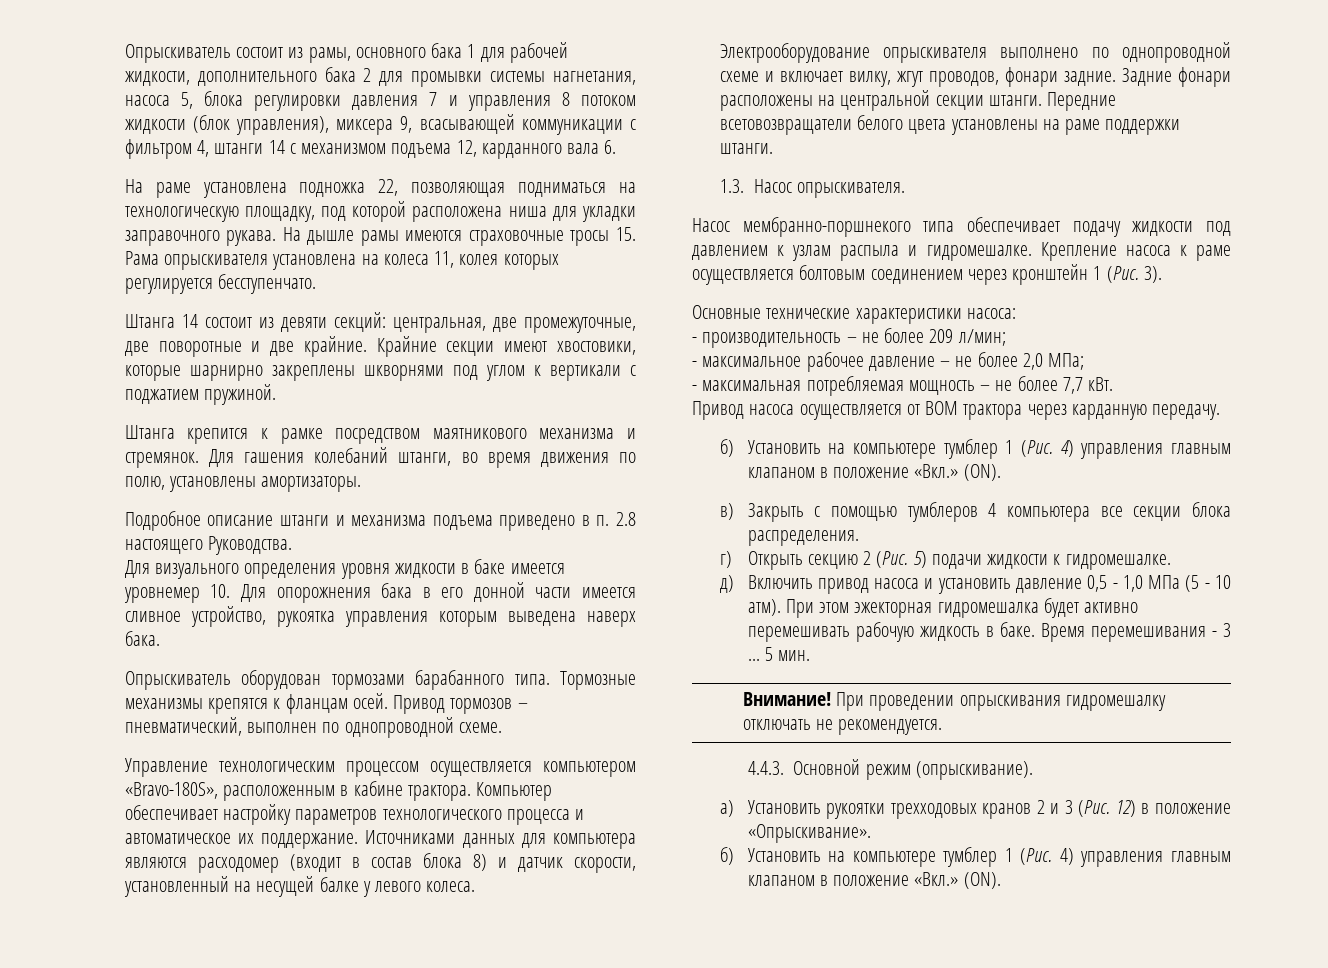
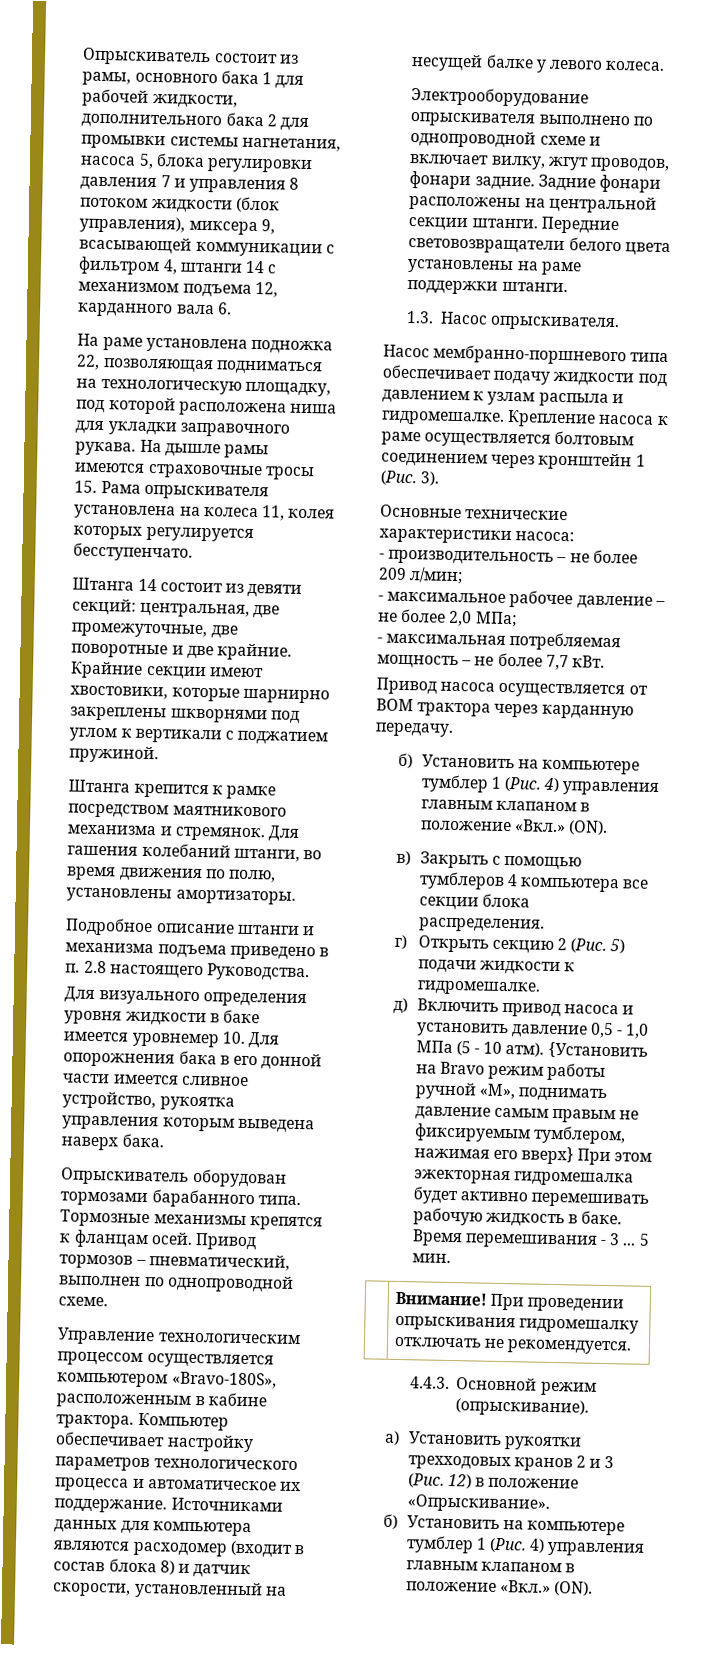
- Передние всетовозвращатели белого цвета установлены на раме поддержки штанги.
+ Передние световозвращатели белого цвета установлены на раме поддержки штанги.
- Насос мембранно-поршнекого типа обеспечивает подачу жидкости под давлением к узлам распыла и гидромешалке.
+ Насос мембранно-поршневого типа обеспечивает подачу жидкости под давлением к узлам распыла и гидромешалке.
- При этом эжекторная гидромешалка будет активно перемешивать рабочую жидкость в баке.
+ {Установить на Bravo режим работы ручной «M», поднимать давление самым правым не фиксируемым тумблером, нажимая его вверх} При этом эжекторная гидромешалка будет активно перемешивать рабочую жидкость в баке.

